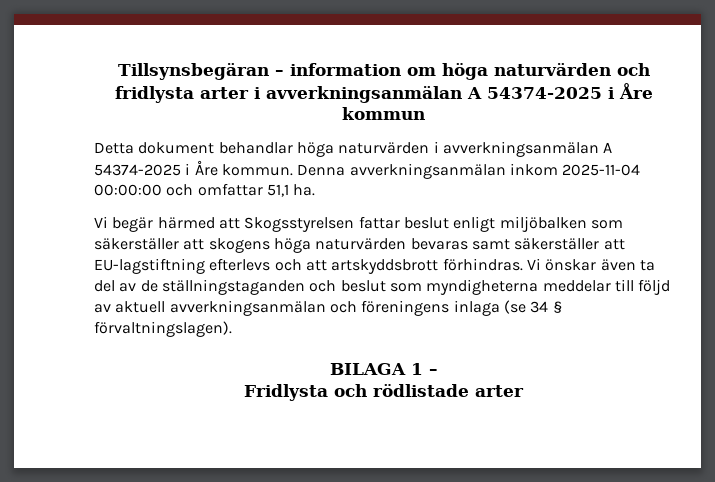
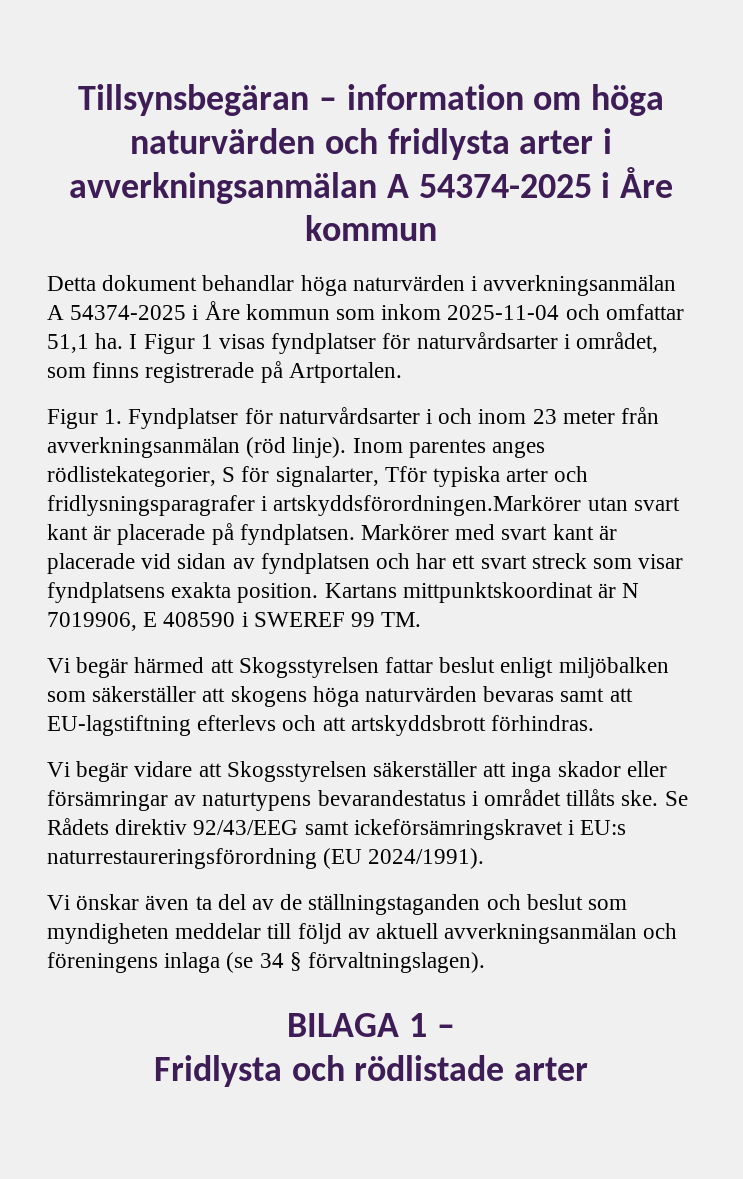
- Detta dokument behandlar höga naturvärden i avverkningsanmälan A 54374-2025 i Åre kommun. Denna avverkningsanmälan inkom 2025-11-04 00:00:00 och omfattar 51,1 ha.
+ Detta dokument behandlar höga naturvärden i avverkningsanmälan A 54374-2025 i Åre kommun som inkom 2025-11-04 och omfattar 51,1 ha. I Figur 1 visas fyndplatser för naturvårdsarter i området, som finns registrerade på Artportalen.
+ Figur 1. Fyndplatser för naturvårdsarter i och inom 23 meter från avverkningsanmälan (röd linje). Inom parentes anges rödlistekategorier, S för signalarter, Tför typiska arter och fridlysningsparagrafer i artskyddsförordningen.Markörer utan svart kant är placerade på fyndplatsen. Markörer med svart kant är placerade vid sidan av fyndplatsen och har ett svart streck som visar fyndplatsens exakta position. Kartans mittpunktskoordinat är N 7019906, E 408590 i SWEREF 99 TM.
- Vi begär härmed att Skogsstyrelsen fattar beslut enligt miljöbalken som säkerställer att skogens höga naturvärden bevaras samt säkerställer att EU-lagstiftning efterlevs och att artskyddsbrott förhindras. Vi önskar även ta del av de ställningstaganden och beslut som myndigheterna meddelar till följd av aktuell avverkningsanmälan och föreningens inlaga (se 34 § förvaltningslagen).
+ Vi begär härmed att Skogsstyrelsen fattar beslut enligt miljöbalken som säkerställer att skogens höga naturvärden bevaras samt att EU-lagstiftning efterlevs och att artskyddsbrott förhindras.
+ Vi begär vidare att Skogsstyrelsen säkerställer att inga skador eller försämringar av naturtypens bevarandestatus i området tillåts ske. Se Rådets direktiv 92/43/EEG samt ickeförsämringskravet i EU:s naturrestaureringsförordning (EU 2024/1991).
+ Vi önskar även ta del av de ställningstaganden och beslut som myndigheten meddelar till följd av aktuell avverkningsanmälan och föreningens inlaga (se 34 § förvaltningslagen).

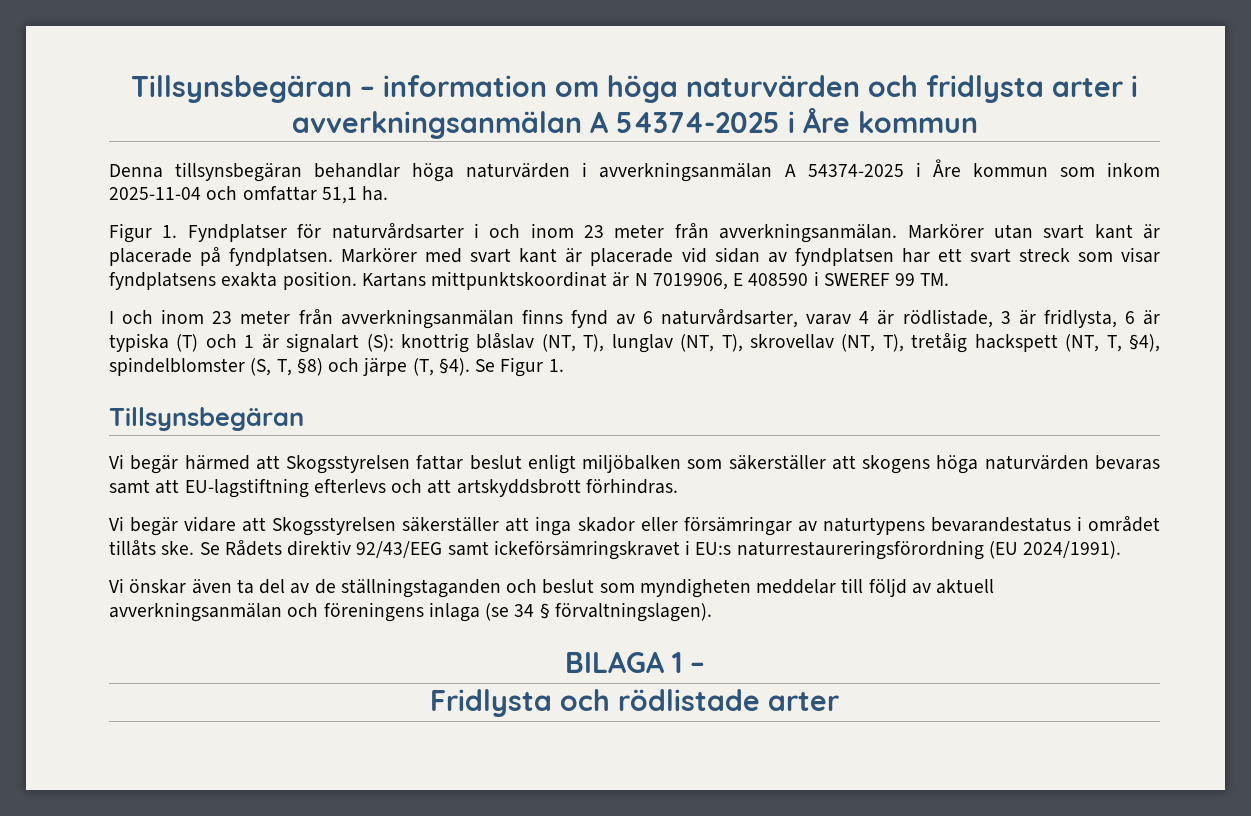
- Detta dokument behandlar höga naturvärden i avverkningsanmälan A 54374-2025 i Åre kommun som inkom 2025-11-04 och omfattar 51,1 ha. I Figur 1 visas fyndplatser för naturvårdsarter i området, som finns registrerade på Artportalen.
+ Denna tillsynsbegäran behandlar höga naturvärden i avverkningsanmälan A 54374-2025 i Åre kommun som inkom 2025-11-04 och omfattar 51,1 ha.
- Figur 1. Fyndplatser för naturvårdsarter i och inom 23 meter från avverkningsanmälan (röd linje). Inom parentes anges rödlistekategorier, S för signalarter, Tför typiska arter och fridlysningsparagrafer i artskyddsförordningen.Markörer utan svart kant är placerade på fyndplatsen.
+ Figur 1. Fyndplatser för naturvårdsarter i och inom 23 meter från avverkningsanmälan. Markörer utan svart kant är placerade på fyndplatsen.
- Markörer med svart kant är placerade vid sidan av fyndplatsen och har ett svart streck som visar fyndplatsens exakta position.
+ Markörer med svart kant är placerade vid sidan av fyndplatsen har ett svart streck som visar fyndplatsens exakta position.
+ I och inom 23 meter från avverkningsanmälan finns fynd av 6 naturvårdsarter, varav 4 är rödlistade, 3 är fridlysta, 6 är typiska (T) och 1 är signalart (S): knottrig blåslav (NT, T), lunglav (NT, T), skrovellav (NT, T), tretåig hackspett (NT, T, §4), spindelblomster (S, T, §8) och järpe (T, §4). Se Figur 1.
+ Tillsynsbegäran

